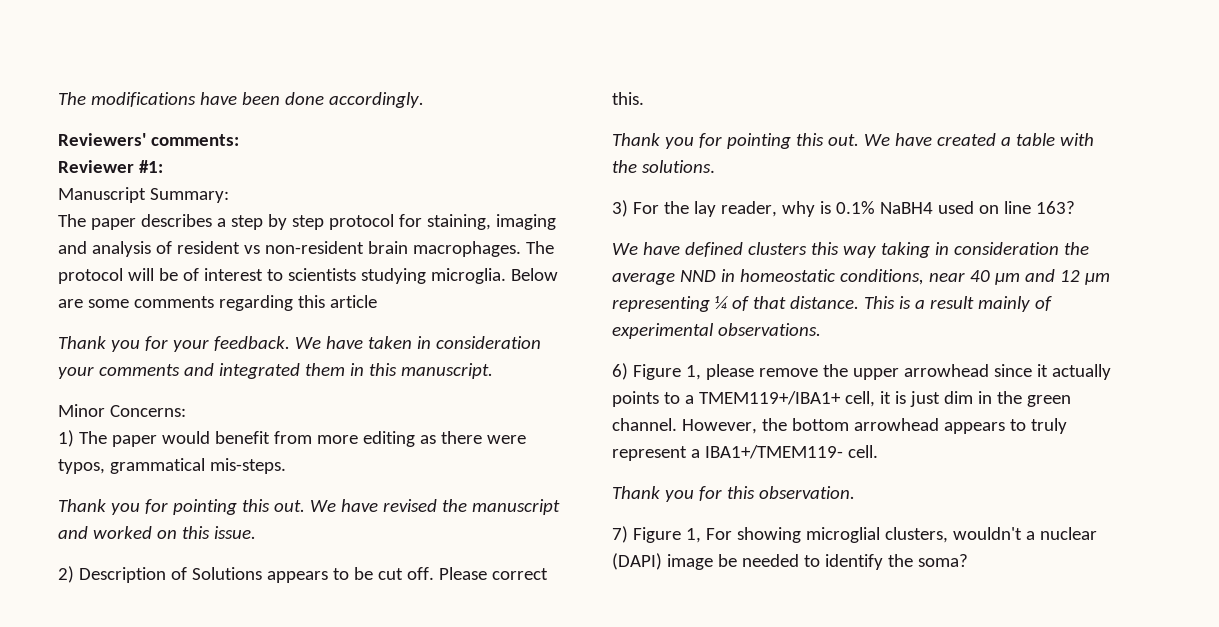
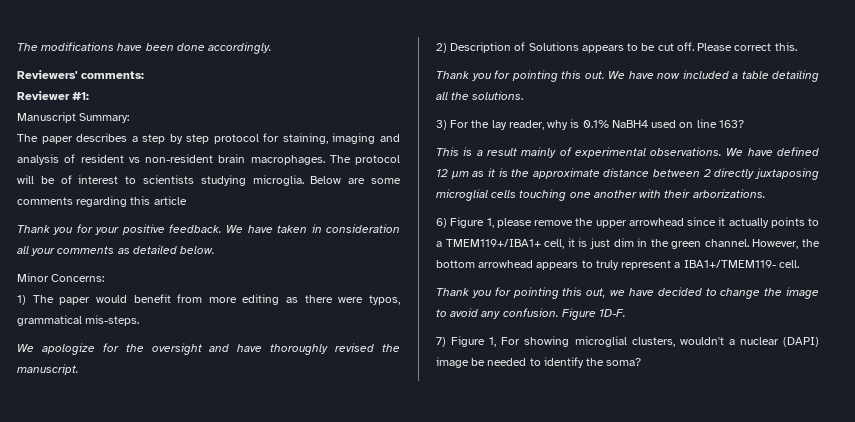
- Thank you for your feedback.
+ Thank you for your positive feedback.
- We have taken in consideration your comments and integrated them in this manuscript.
+ We have taken in consideration all your comments as detailed below.
- Thank you for pointing this out. We have revised the manuscript and worked on this issue.
+ We apologize for the oversight and have thoroughly revised the manuscript.
- We have created a table with the solutions.
+ We have now included a table detailing all the solutions.
- We have defined clusters this way taking in consideration the average NND in homeostatic conditions, near 40 µm and 12 µm representing ¼ of that distance.
+ We have defined 12 µm as it is the approximate distance between 2 directly juxtaposing microglial cells touching one another with their arborizations.
- Thank you for this observation.
+ Thank you for pointing this out, we have decided to change the image to avoid any confusion. Figure 1D-F.

